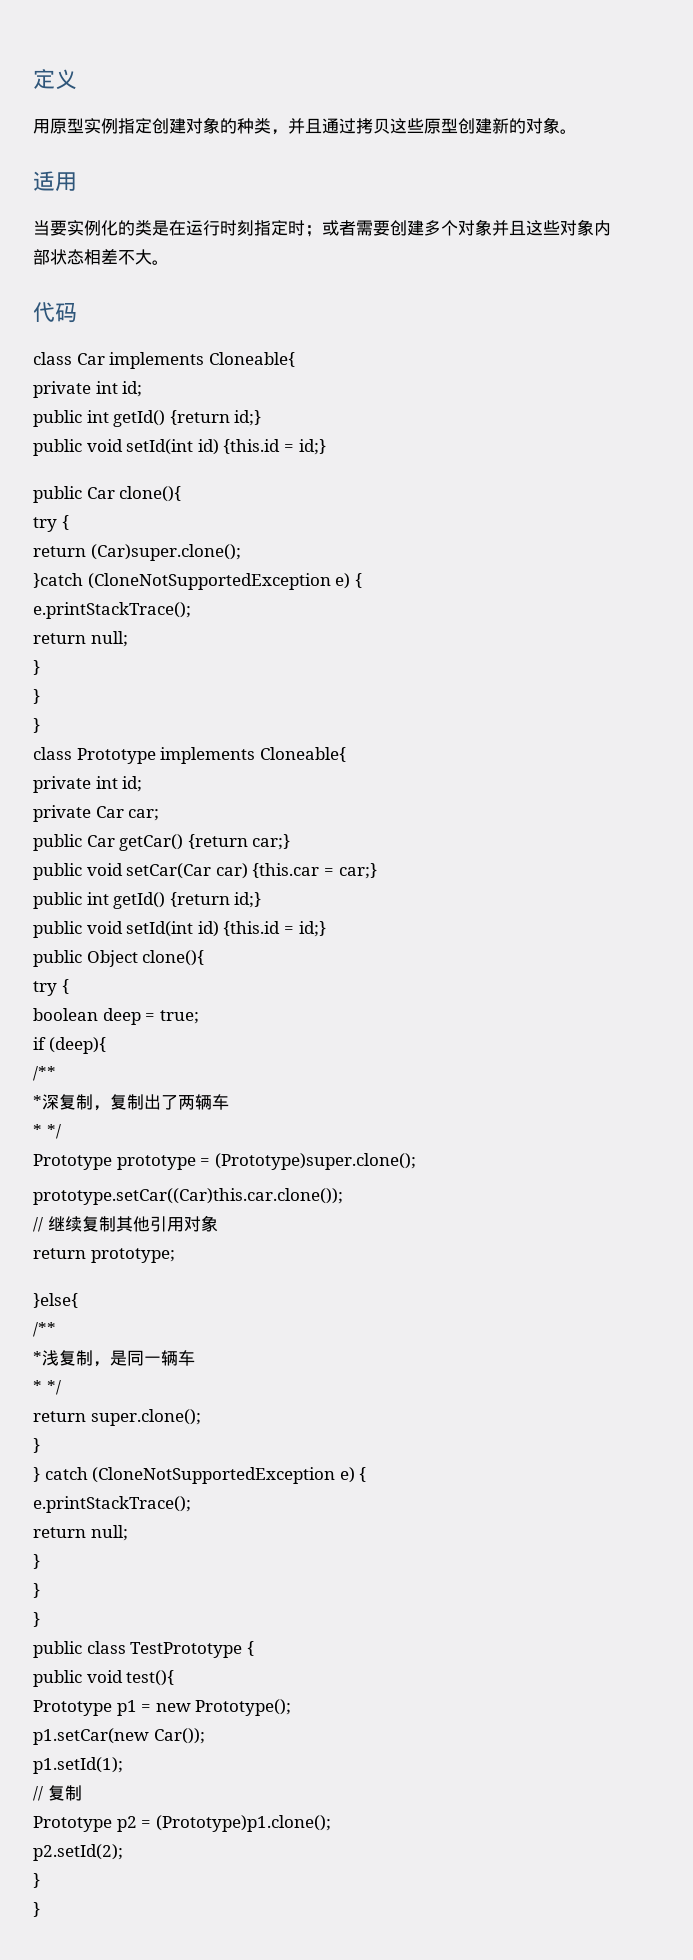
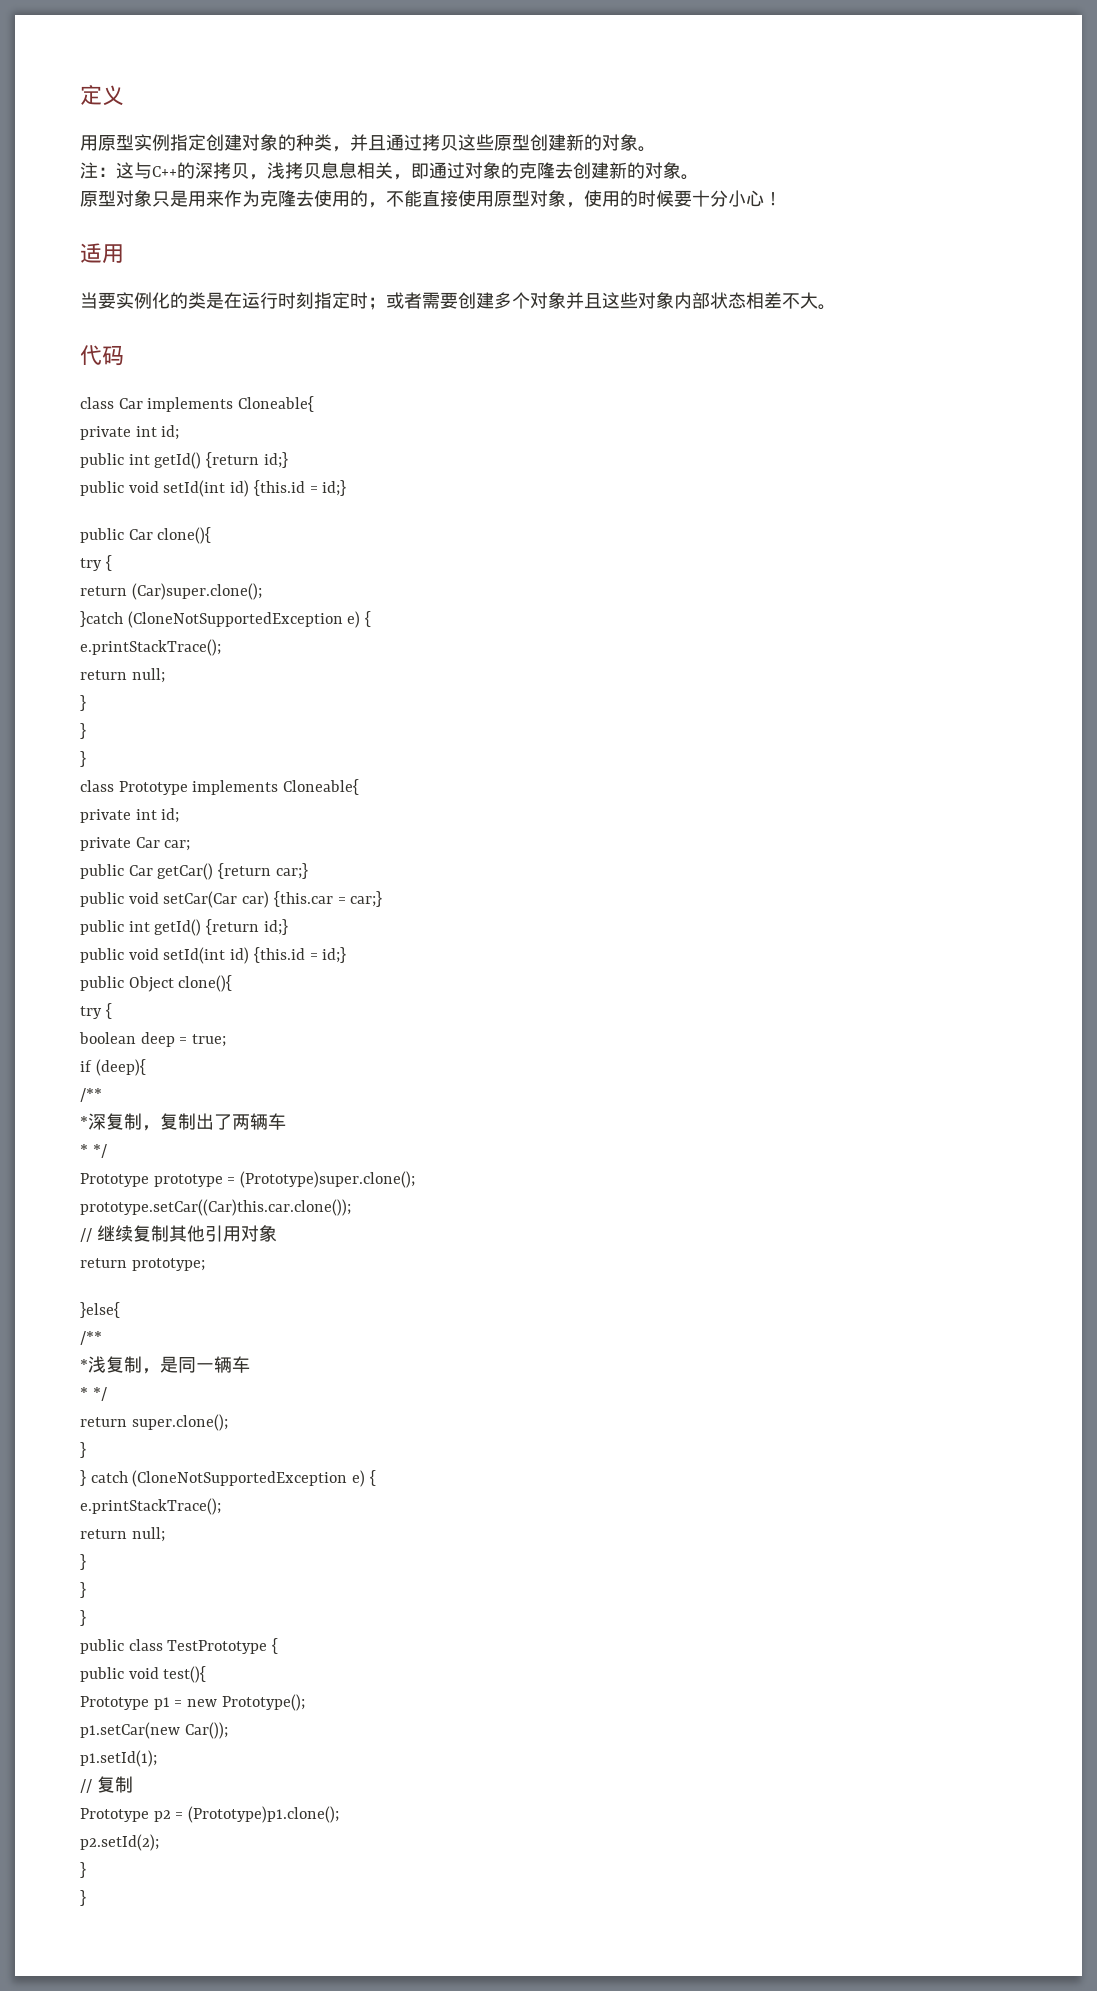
+ 注：这与C++的深拷贝，浅拷贝息息相关，即通过对象的克隆去创建新的对象。
+ 原型对象只是用来作为克隆去使用的，不能直接使用原型对象，使用的时候要十分小心！

